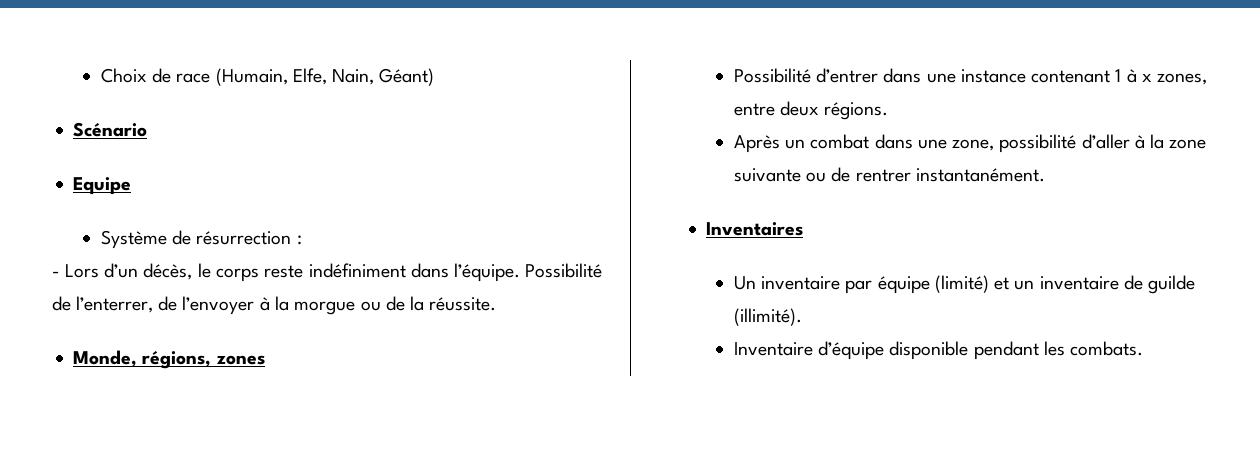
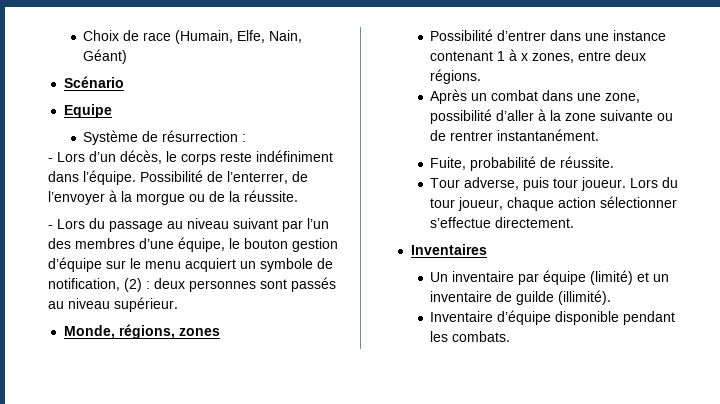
+ - Lors du passage au niveau suivant par l’un des membres d’une équipe, le bouton gestion d’équipe sur le menu acquiert un symbole de notification, (2) : deux personnes sont passés au niveau supérieur.
+ Fuite, probabilité de réussite.
+ Tour adverse, puis tour joueur. Lors du tour joueur, chaque action sélectionner s’effectue directement.

